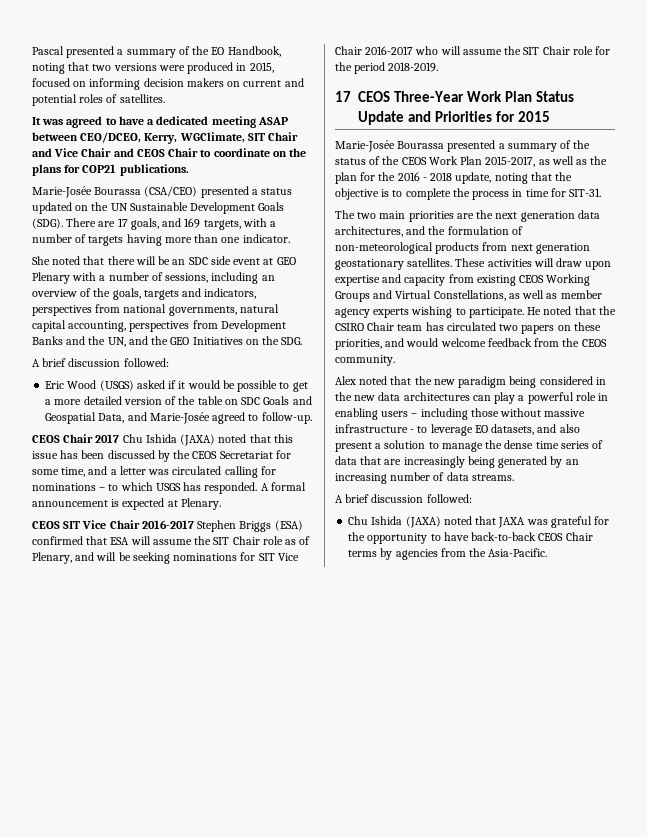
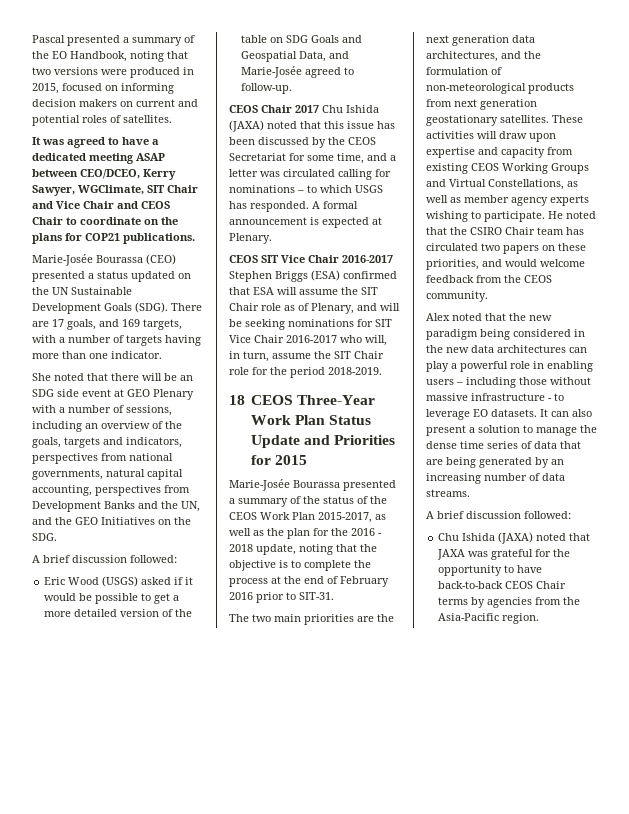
- It was agreed to have a dedicated meeting ASAP between CEO/DCEO, Kerry, WGClimate, SIT Chair and Vice Chair and CEOS Chair to coordinate on the plans for COP21 publications.
+ It was agreed to have a dedicated meeting ASAP between CEO/DCEO, Kerry Sawyer, WGClimate, SIT Chair and Vice Chair and CEOS Chair to coordinate on the plans for COP21 publications.
- Marie-Josée Bourassa (CSA/CEO) presented a status updated on the UN Sustainable Development Goals (SDG).
+ Marie-Josée Bourassa (CEO) presented a status updated on the UN Sustainable Development Goals (SDG).
- She noted that there will be an SDC side event at GEO Plenary with a number of sessions, including an overview of the goals, targets and indicators, perspectives from national governments, natural capital accounting, perspectives from Development Banks and the UN, and the GEO Initiatives on the SDG.
+ She noted that there will be an SDG side event at GEO Plenary with a number of sessions, including an overview of the goals, targets and indicators, perspectives from national governments, natural capital accounting, perspectives from Development Banks and the UN, and the GEO Initiatives on the SDG.
- Eric Wood (USGS) asked if it would be possible to get a more detailed version of the table on SDC Goals and Geospatial Data, and Marie-Josée agreed to follow-up.
+ Eric Wood (USGS) asked if it would be possible to get a more detailed version of the table on SDG Goals and Geospatial Data, and Marie-Josée agreed to follow-up.
- CEOS SIT Vice Chair 2016-2017 Stephen Briggs (ESA) confirmed that ESA will assume the SIT Chair role as of Plenary, and will be seeking nominations for SIT Vice Chair 2016-2017 who will assume the SIT Chair role for the period 2018-2019.
+ CEOS SIT Vice Chair 2016-2017 Stephen Briggs (ESA) confirmed that ESA will assume the SIT Chair role as of Plenary, and will be seeking nominations for SIT Vice Chair 2016-2017 who will, in turn, assume the SIT Chair role for the period 2018-2019.
- 17 CEOS Three-Year Work Plan Status Update and Priorities for 2015
+ 18 CEOS Three-Year Work Plan Status Update and Priorities for 2015
- Marie-Josée Bourassa presented a summary of the status of the CEOS Work Plan 2015-2017, as well as the plan for the 2016 - 2018 update, noting that the objective is to complete the process in time for SIT-31.
+ Marie-Josée Bourassa presented a summary of the status of the CEOS Work Plan 2015-2017, as well as the plan for the 2016 - 2018 update, noting that the objective is to complete the process at the end of February 2016 prior to SIT-31.
- Alex noted that the new paradigm being considered in the new data architectures can play a powerful role in enabling users – including those without massive infrastructure - to leverage EO datasets, and also present a solution to manage the dense time series of data that are increasingly being generated by an increasing number of data streams.
+ Alex noted that the new paradigm being considered in the new data architectures can play a powerful role in enabling users – including those without massive infrastructure - to leverage EO datasets. It can also present a solution to manage the dense time series of data that are being generated by an increasing number of data streams.
- Chu Ishida (JAXA) noted that JAXA was grateful for the opportunity to have back-to-back CEOS Chair terms by agencies from the Asia-Pacific.
+ Chu Ishida (JAXA) noted that JAXA was grateful for the opportunity to have back-to-back CEOS Chair terms by agencies from the Asia-Pacific region.

